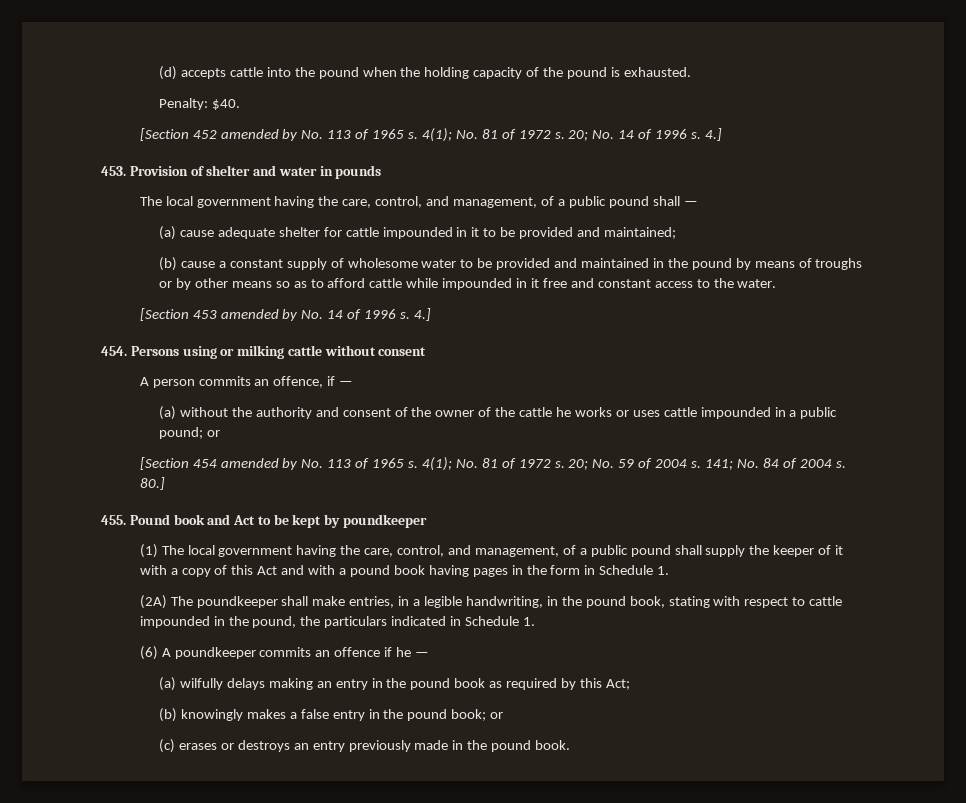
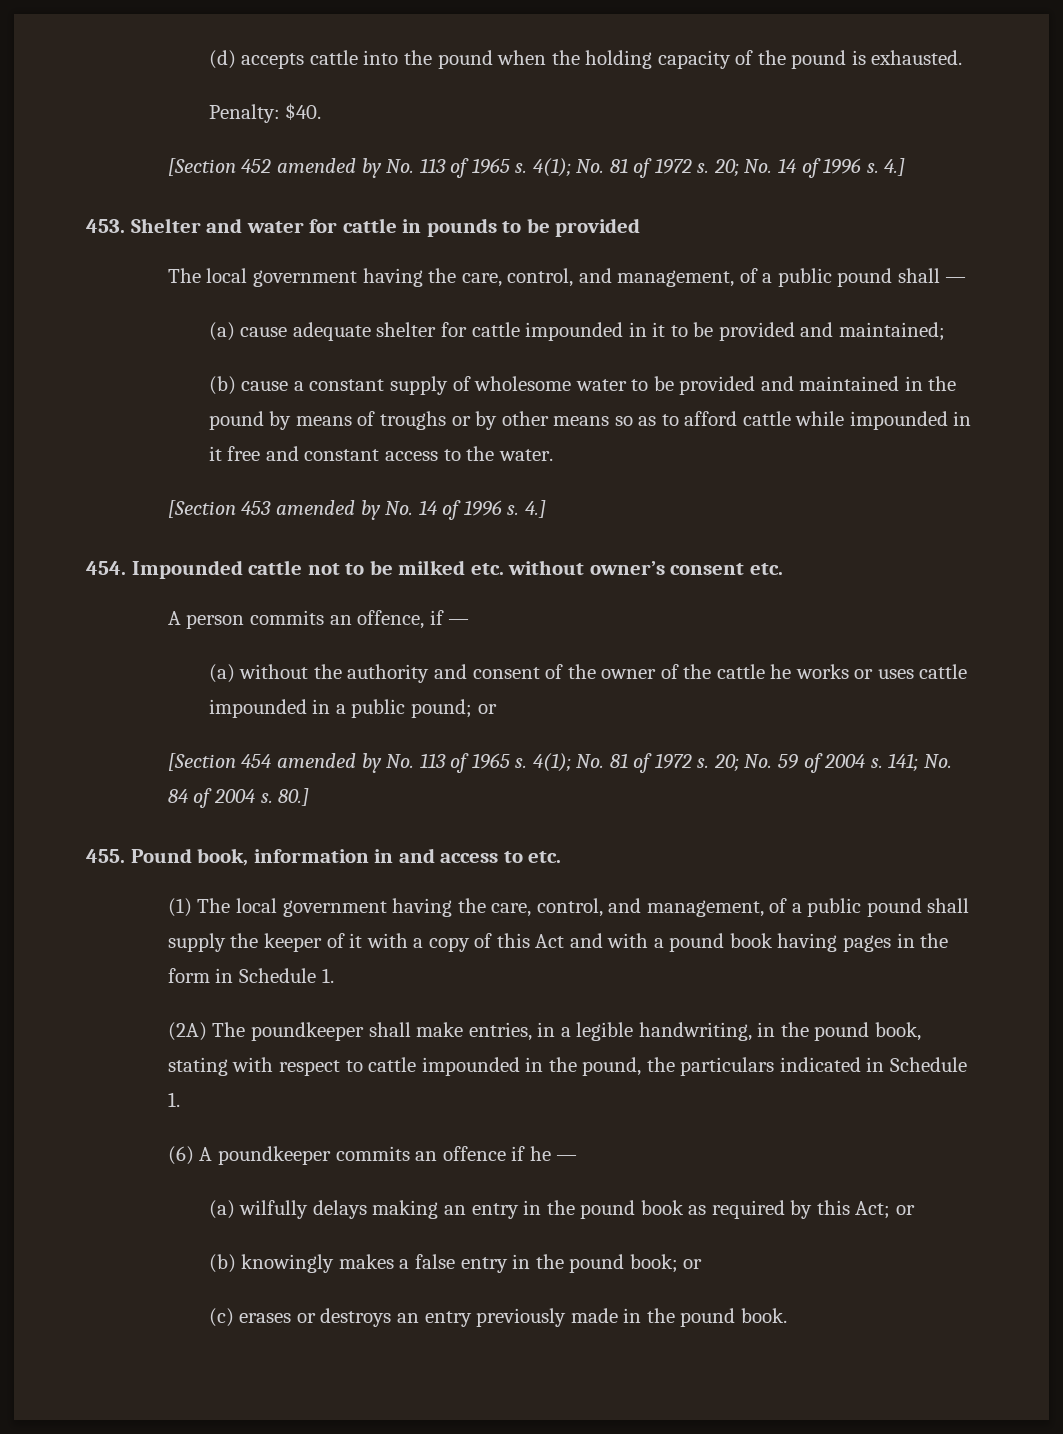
- 453. Provision of shelter and water in pounds
+ 453. Shelter and water for cattle in pounds to be provided
- 454. Persons using or milking cattle without consent
+ 454. Impounded cattle not to be milked etc. without owner’s consent etc.
- 455. Pound book and Act to be kept by poundkeeper
+ 455. Pound book, information in and access to etc.
- (a) wilfully delays making an entry in the pound book as required by this Act;
+ (a) wilfully delays making an entry in the pound book as required by this Act; or

